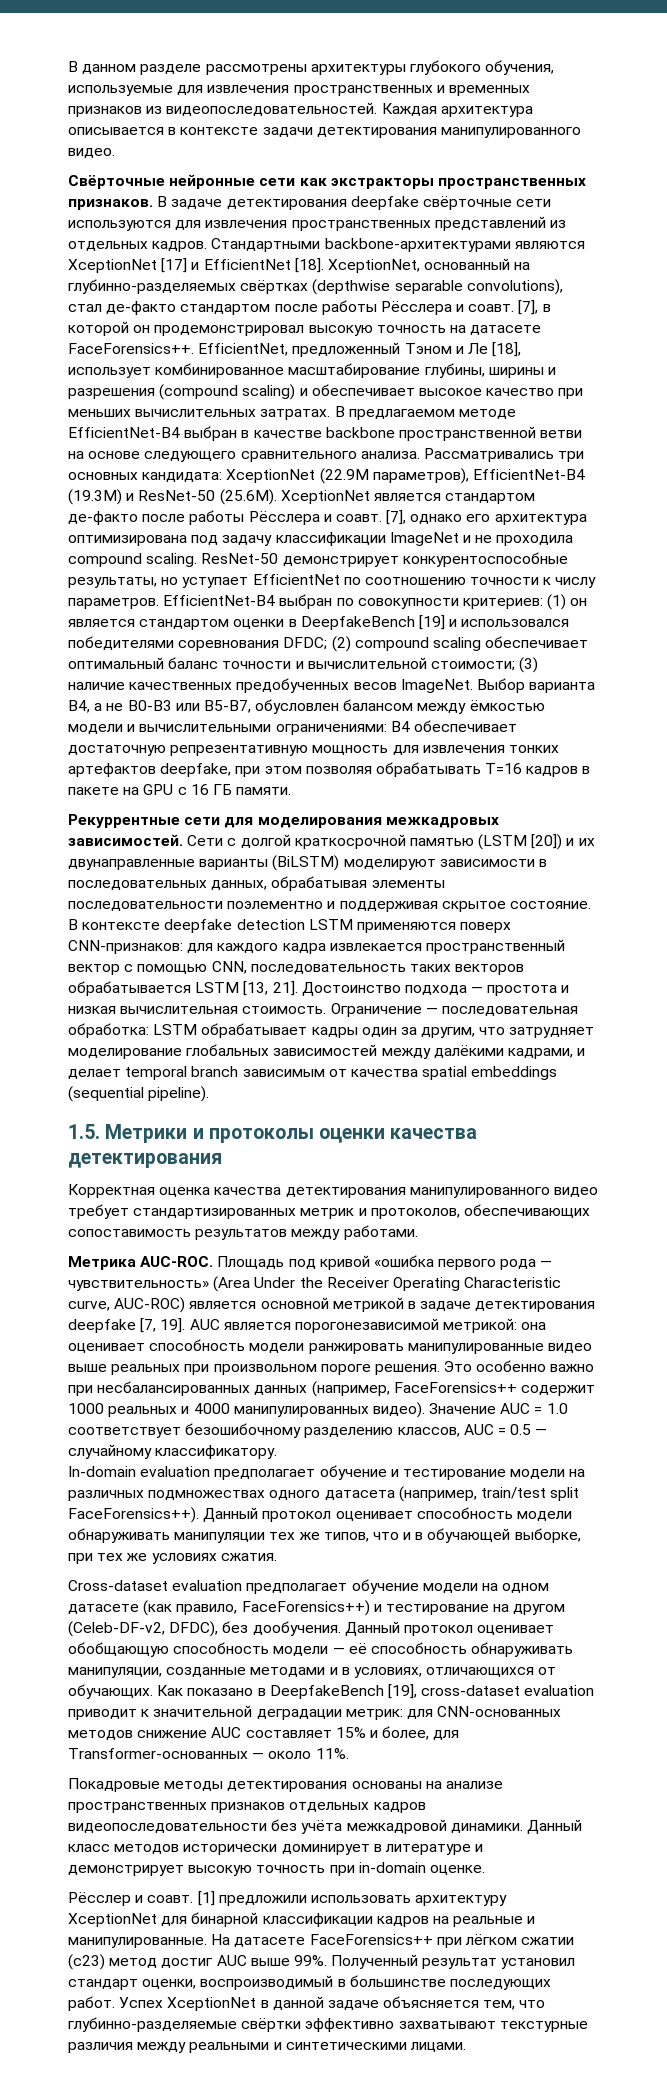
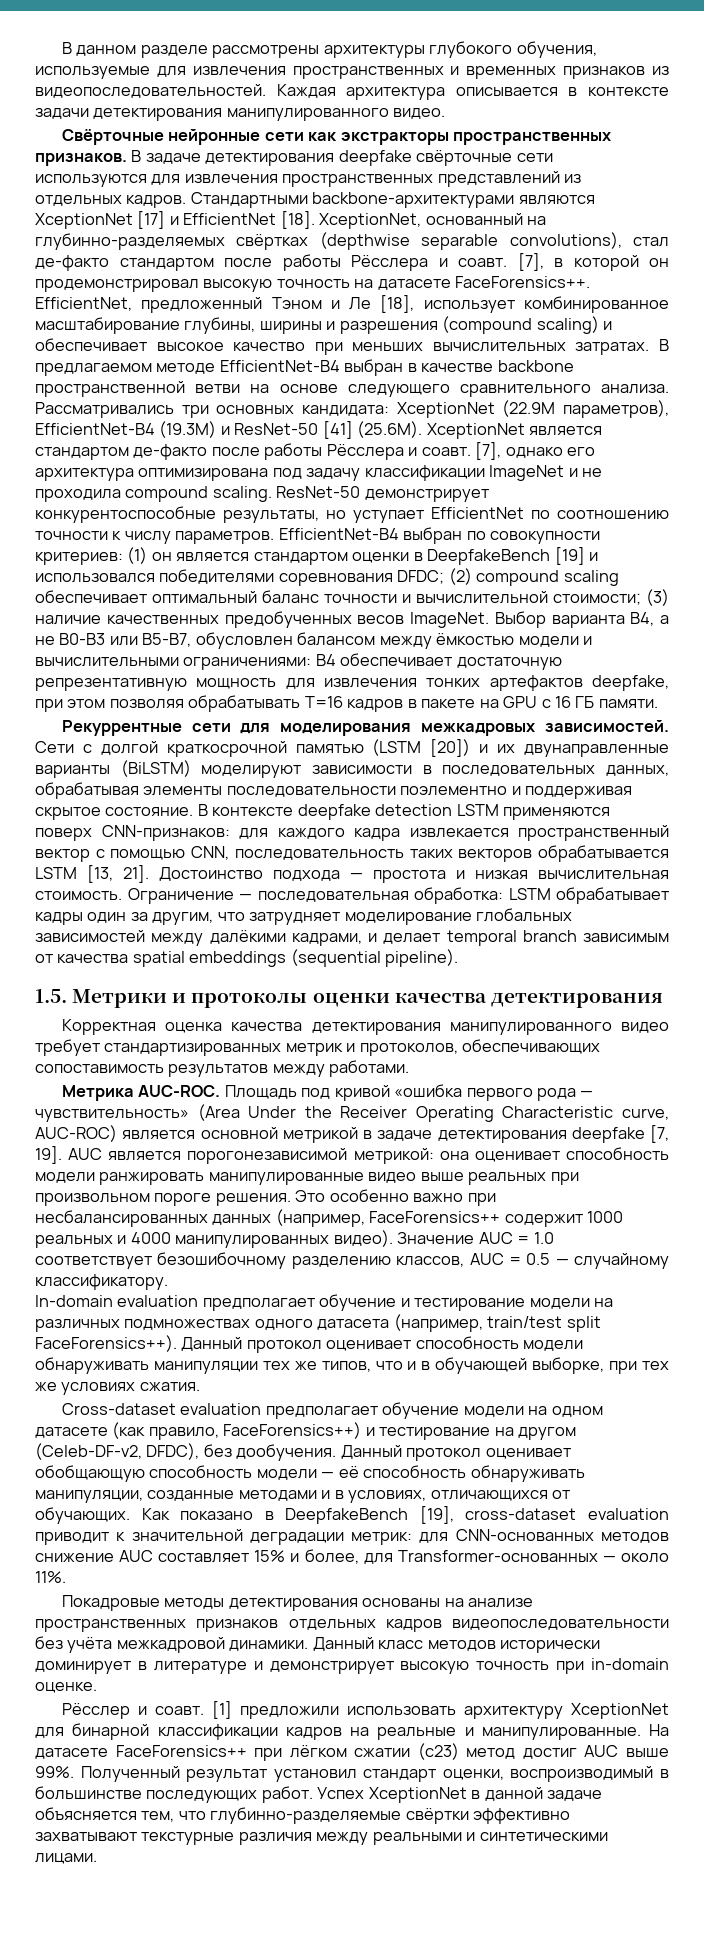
- Рассматривались три основных кандидата: XceptionNet (22.9M параметров), EfficientNet-B4 (19.3M) и ResNet-50 (25.6M). XceptionNet является стандартом де-факто после работы Рёсслера и соавт.
+ Рассматривались три основных кандидата: XceptionNet (22.9M параметров), EfficientNet-B4 (19.3M) и ResNet-50 [41] (25.6M). XceptionNet является стандартом де-факто после работы Рёсслера и соавт.

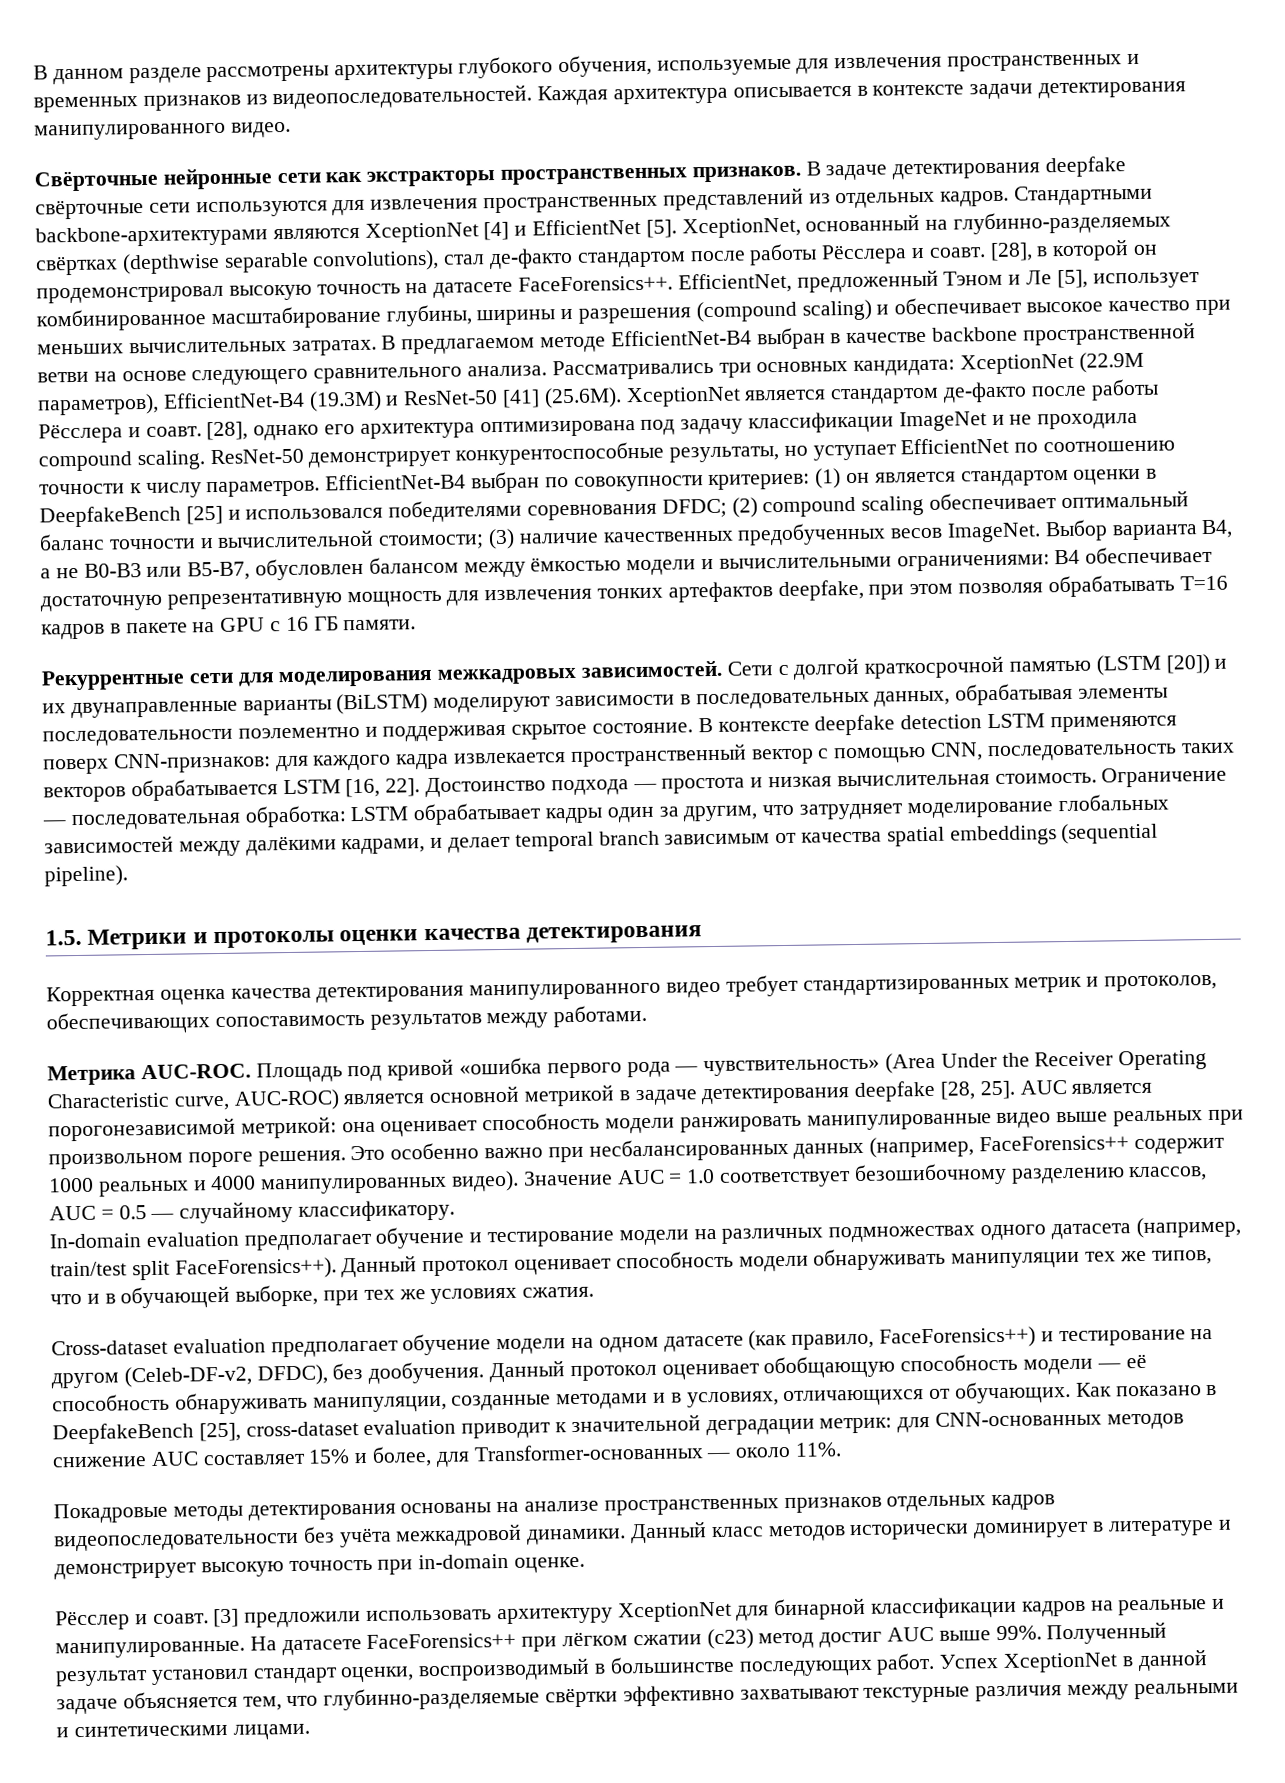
- Стандартными backbone-архитектурами являются XceptionNet [17] и EfficientNet [18].
+ Стандартными backbone-архитектурами являются XceptionNet [4] и EfficientNet [5].
- [7], в которой он продемонстрировал высокую точность на датасете FaceForensics++.
+ [28], в которой он продемонстрировал высокую точность на датасете FaceForensics++.
- EfficientNet, предложенный Тэном и Ле [18], использует комбинированное масштабирование глубины, ширины и разрешения (compound scaling) и обеспечивает высокое качество при меньших вычислительных затратах.
+ EfficientNet, предложенный Тэном и Ле [5], использует комбинированное масштабирование глубины, ширины и разрешения (compound scaling) и обеспечивает высокое качество при меньших вычислительных затратах.
- [7], однако его архитектура оптимизирована под задачу классификации ImageNet и не проходила compound scaling.
+ [28], однако его архитектура оптимизирована под задачу классификации ImageNet и не проходила compound scaling.
- EfficientNet-B4 выбран по совокупности критериев: (1) он является стандартом оценки в DeepfakeBench [19] и использовался победителями соревнования DFDC; (2) compound scaling обеспечивает оптимальный баланс точности и вычислительной стоимости; (3) наличие качественных предобученных весов ImageNet.
+ EfficientNet-B4 выбран по совокупности критериев: (1) он является стандартом оценки в DeepfakeBench [25] и использовался победителями соревнования DFDC; (2) compound scaling обеспечивает оптимальный баланс точности и вычислительной стоимости; (3) наличие качественных предобученных весов ImageNet.
- В контексте deepfake detection LSTM применяются поверх CNN-признаков: для каждого кадра извлекается пространственный вектор с помощью CNN, последовательность таких векторов обрабатывается LSTM [13, 21].
+ В контексте deepfake detection LSTM применяются поверх CNN-признаков: для каждого кадра извлекается пространственный вектор с помощью CNN, последовательность таких векторов обрабатывается LSTM [16, 22].
- Площадь под кривой «ошибка первого рода — чувствительность» (Area Under the Receiver Operating Characteristic curve, AUC-ROC) является основной метрикой в задаче детектирования deepfake [7, 19].
+ Площадь под кривой «ошибка первого рода — чувствительность» (Area Under the Receiver Operating Characteristic curve, AUC-ROC) является основной метрикой в задаче детектирования deepfake [28, 25].
- Как показано в DeepfakeBench [19], cross-dataset evaluation приводит к значительной деградации метрик: для CNN-основанных методов снижение AUC составляет 15% и более, для Transformer-основанных — около 11%.
+ Как показано в DeepfakeBench [25], cross-dataset evaluation приводит к значительной деградации метрик: для CNN-основанных методов снижение AUC составляет 15% и более, для Transformer-основанных — около 11%.
- [1] предложили использовать архитектуру XceptionNet для бинарной классификации кадров на реальные и манипулированные.
+ [3] предложили использовать архитектуру XceptionNet для бинарной классификации кадров на реальные и манипулированные.

